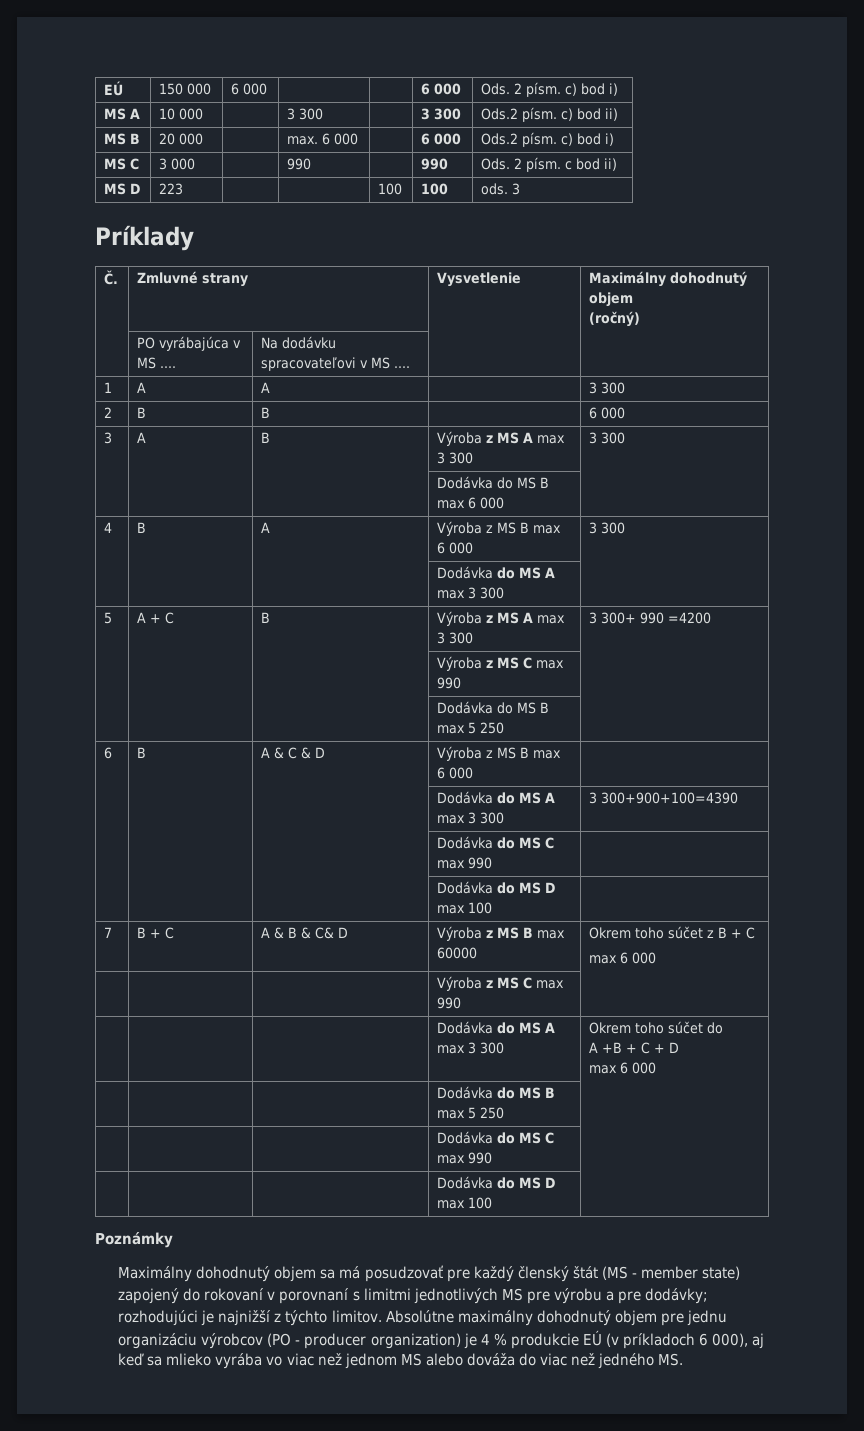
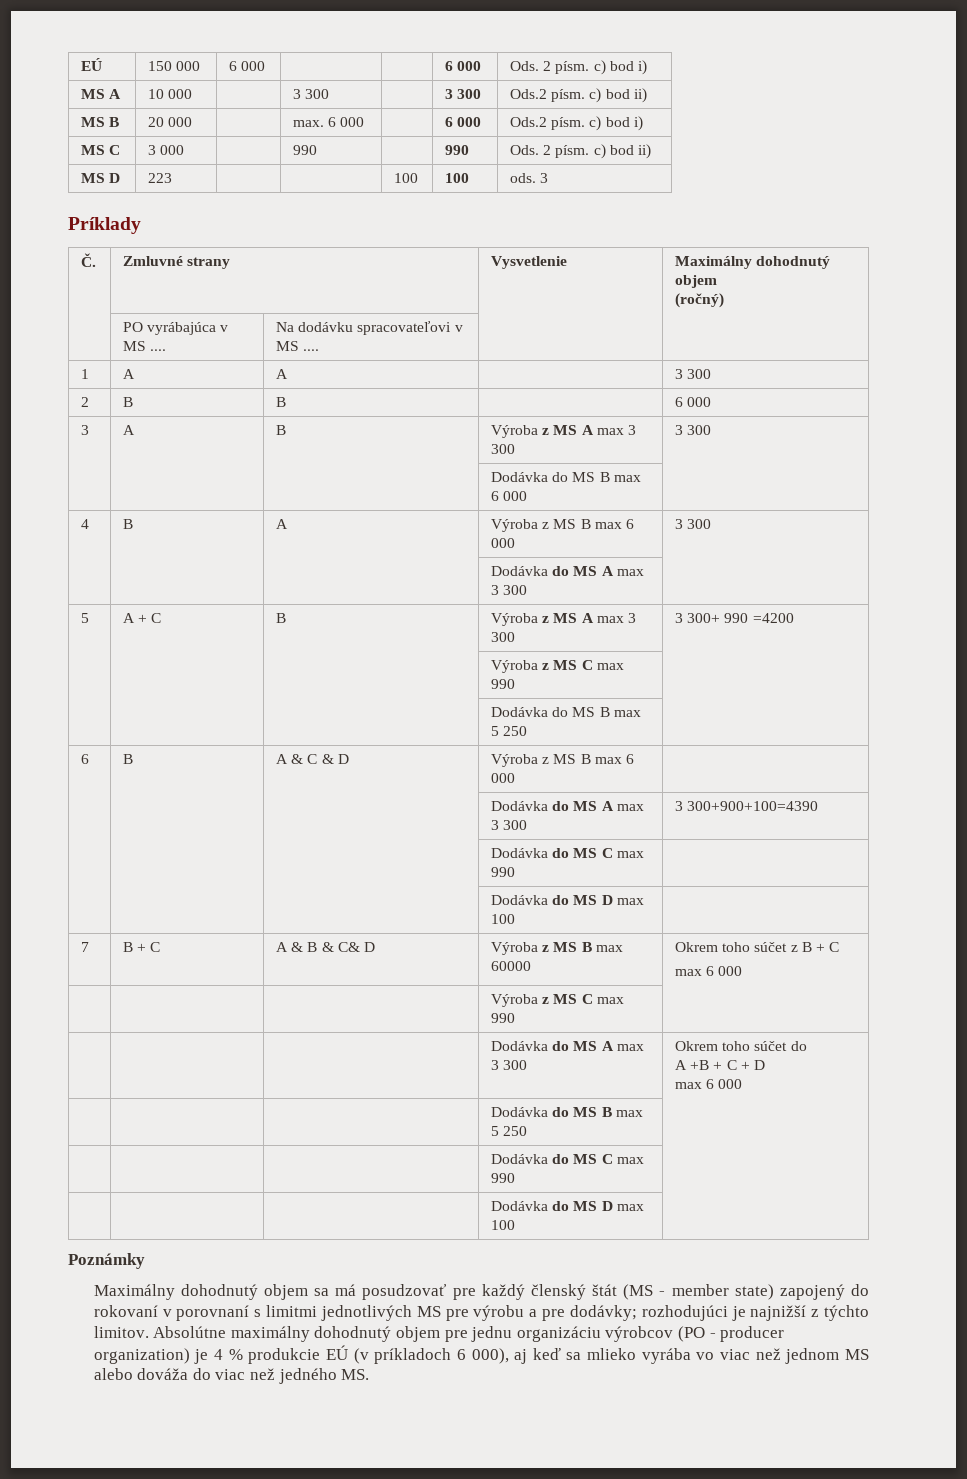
- MS C | 3 000 | | 990 | | 990 | Ods. 2 písm. c bod ii)
+ MS C | 3 000 | | 990 | | 990 | Ods. 2 písm. c) bod ii)

